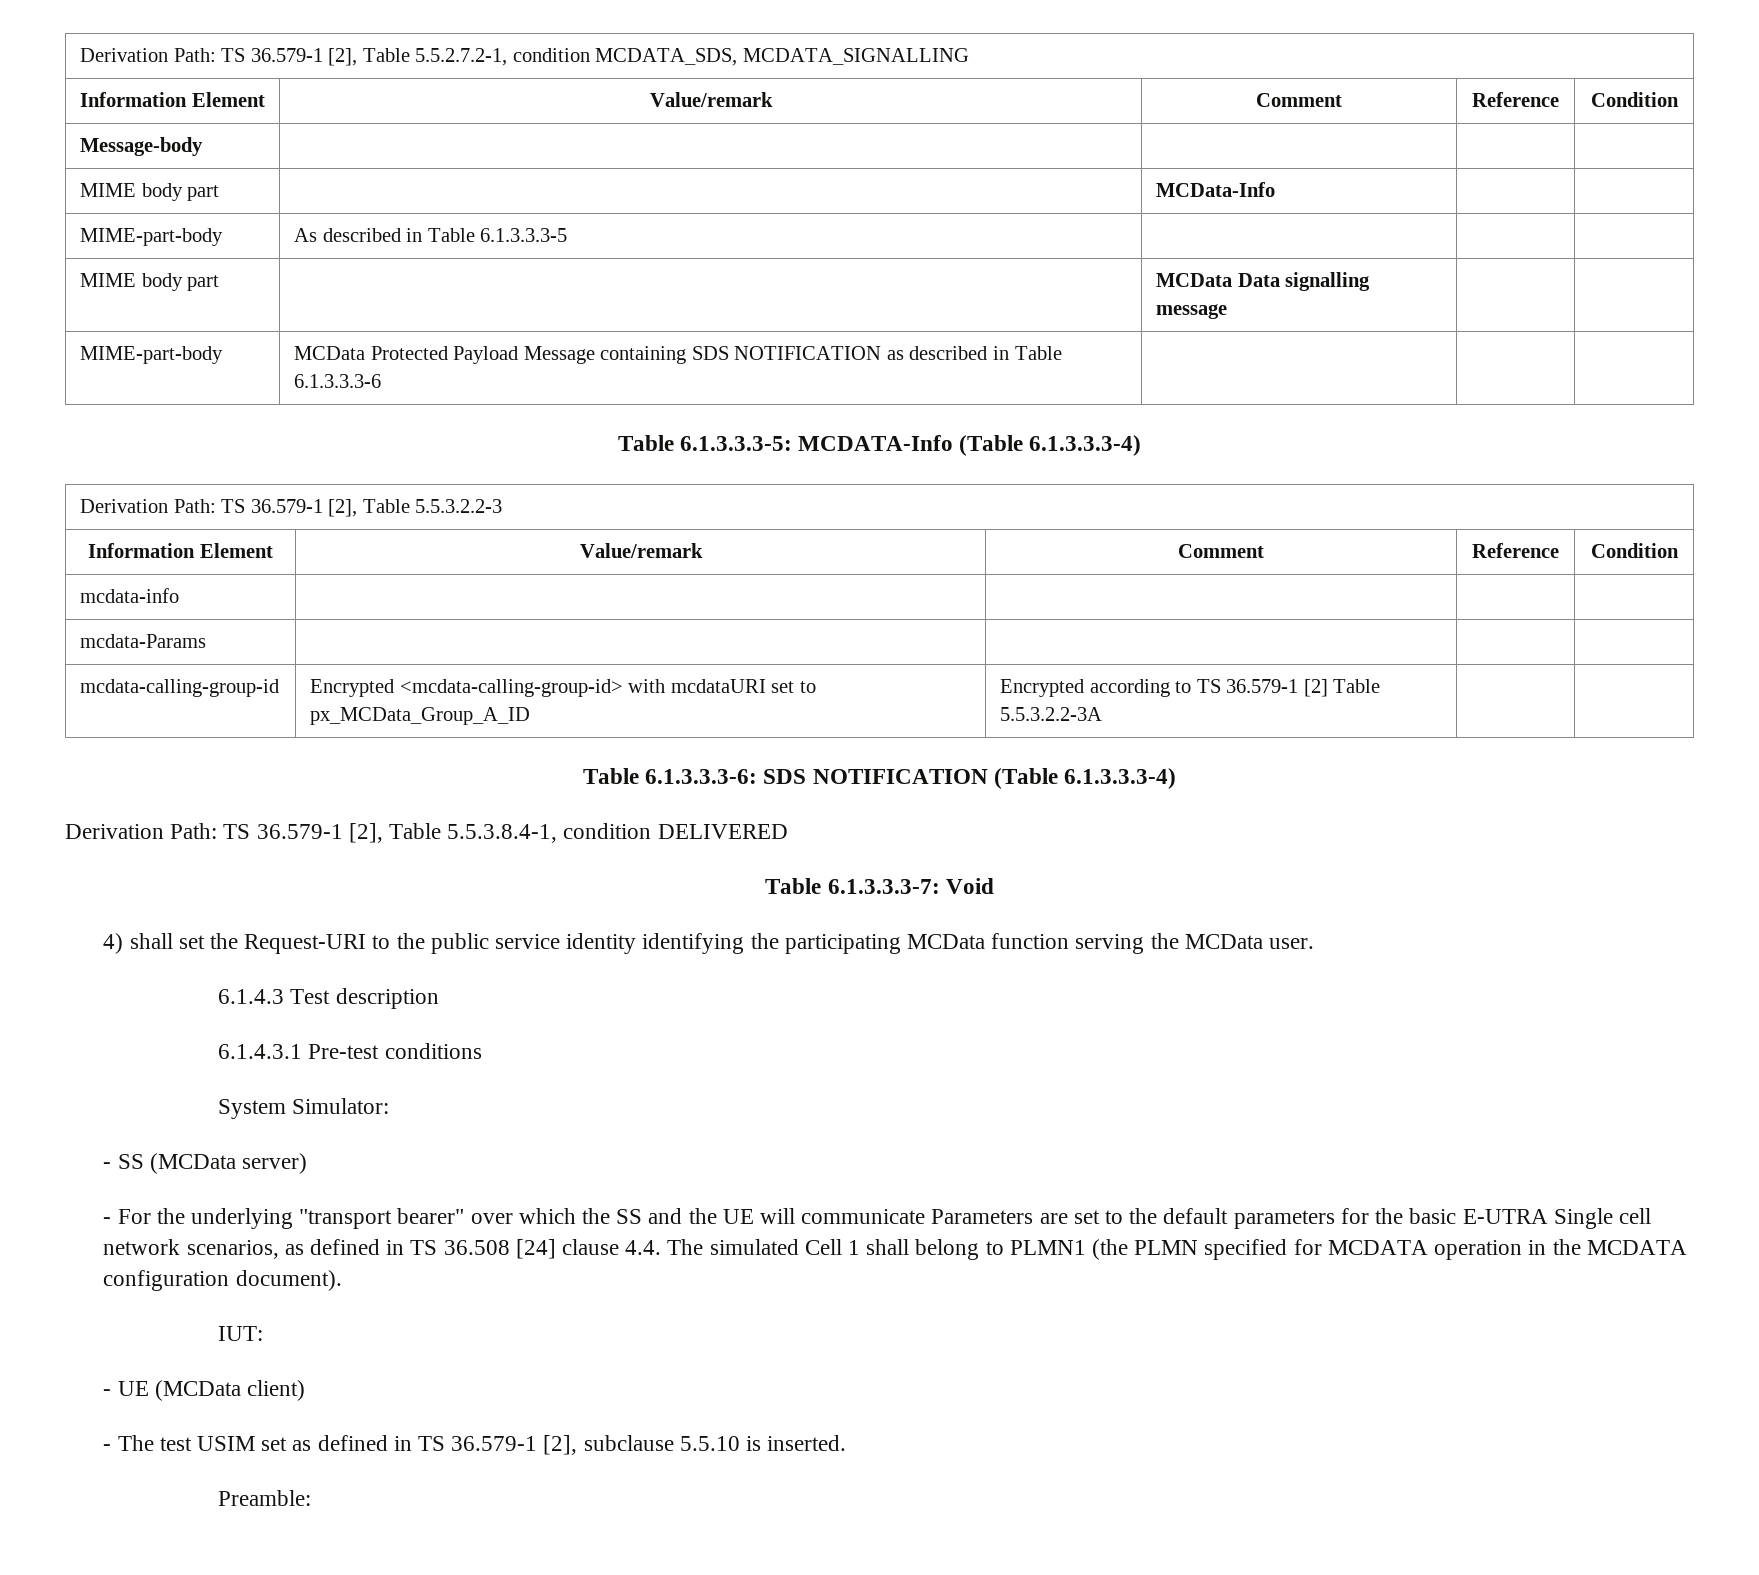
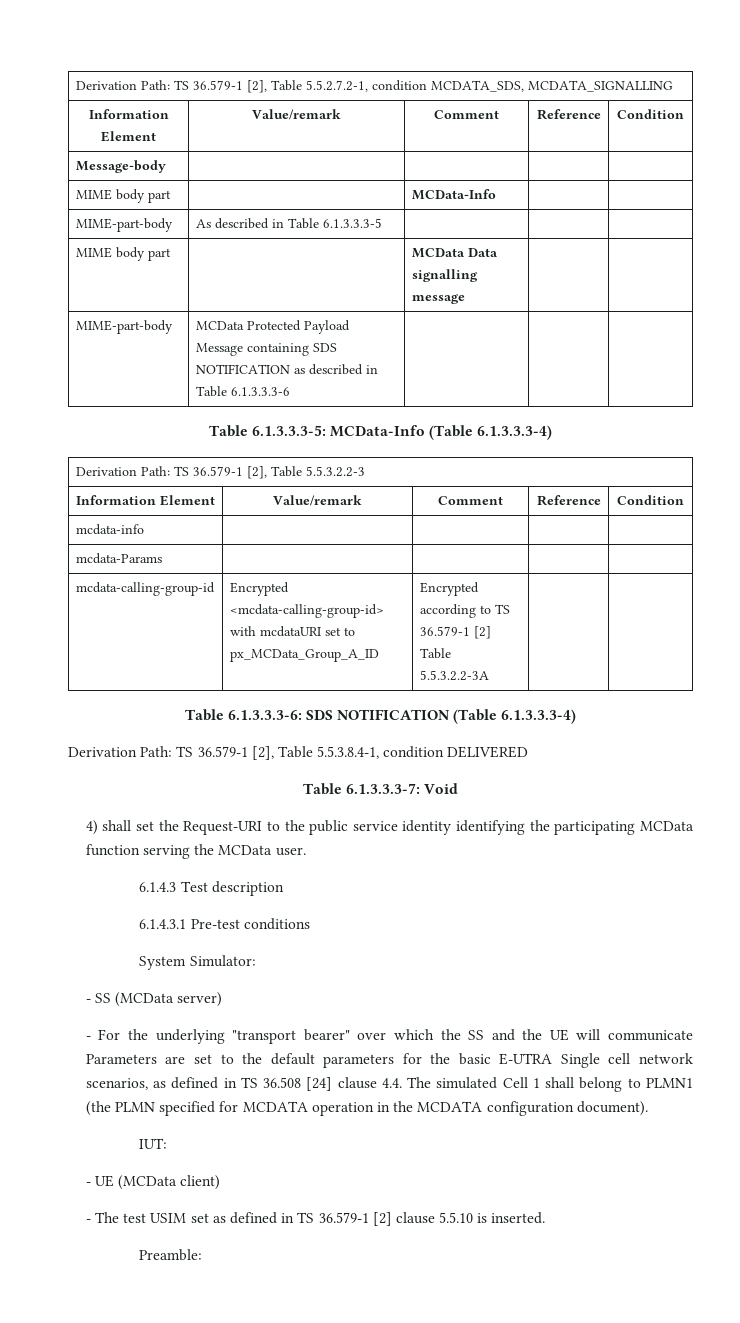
- Table 6.1.3.3.3-5: MCDATA-Info (Table 6.1.3.3.3-4)
+ Table 6.1.3.3.3-5: MCData-Info (Table 6.1.3.3.3-4)
- - The test USIM set as defined in TS 36.579-1 [2], subclause 5.5.10 is inserted.
+ - The test USIM set as defined in TS 36.579-1 [2] clause 5.5.10 is inserted.

